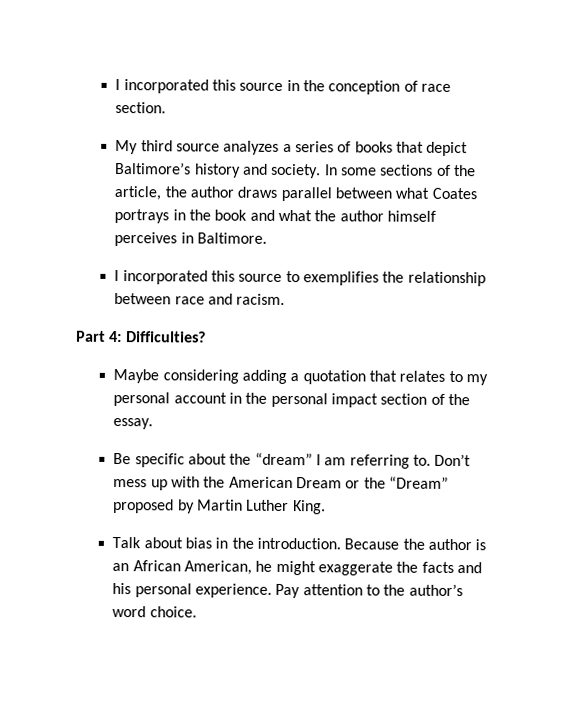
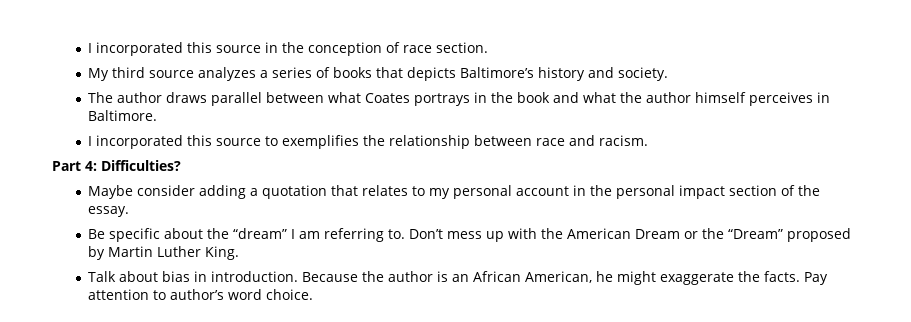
- My third source analyzes a series of books that depict Baltimore’s history and society. In some sections of the article, the author draws parallel between what Coates portrays in the book and what the author himself perceives in Baltimore.
+ My third source analyzes a series of books that depicts Baltimore’s history and society.
+ The author draws parallel between what Coates portrays in the book and what the author himself perceives in Baltimore.
- Maybe considering adding a quotation that relates to my personal account in the personal impact section of the essay.
+ Maybe consider adding a quotation that relates to my personal account in the personal impact section of the essay.
- Talk about bias in the introduction.
+ Talk about bias in introduction.
- Because the author is an African American, he might exaggerate the facts and his personal experience.
+ Because the author is an African American, he might exaggerate the facts.
- Pay attention to the author’s word choice.
+ Pay attention to author’s word choice.

